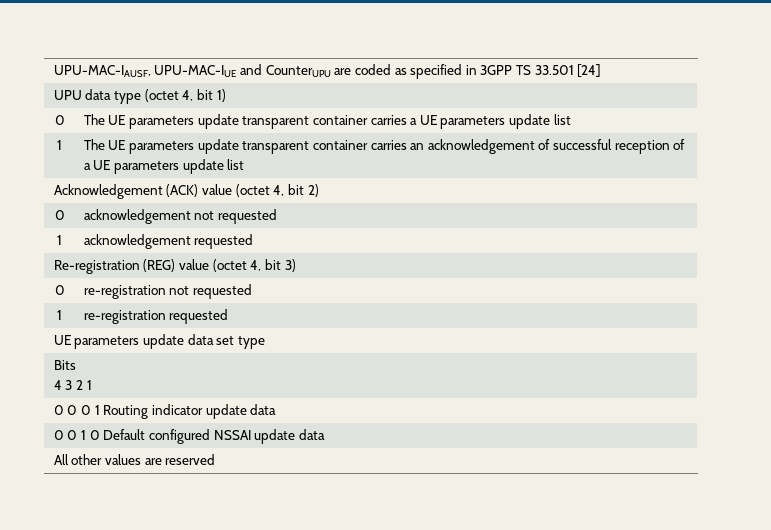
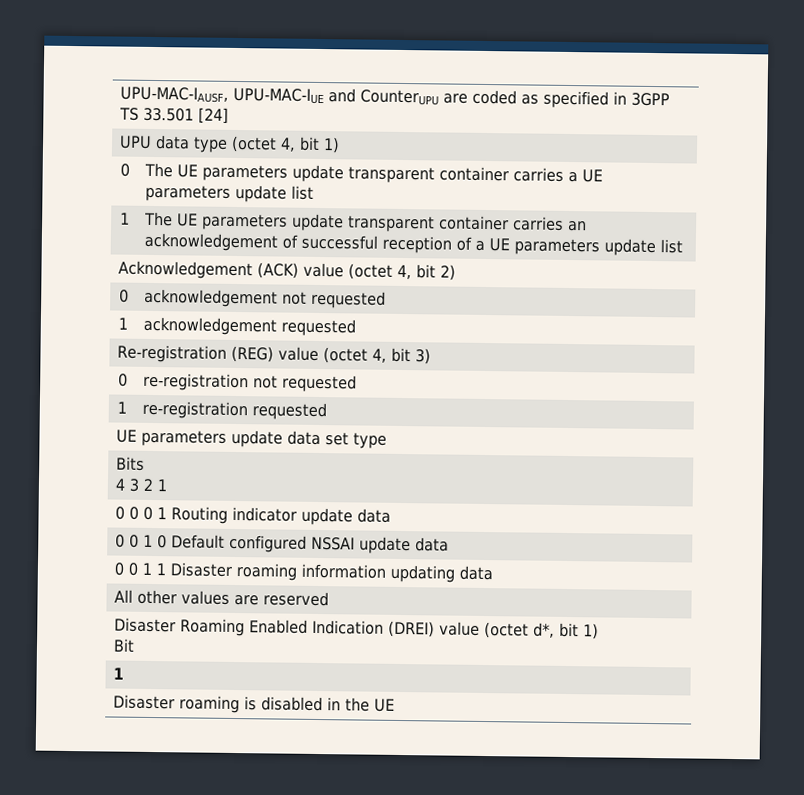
+ 0 0 1 1 Disaster roaming information updating data
+ Disaster Roaming Enabled Indication (DREI) value (octet d*, bit 1)
+ Bit
+ 1
+ Disaster roaming is disabled in the UE

